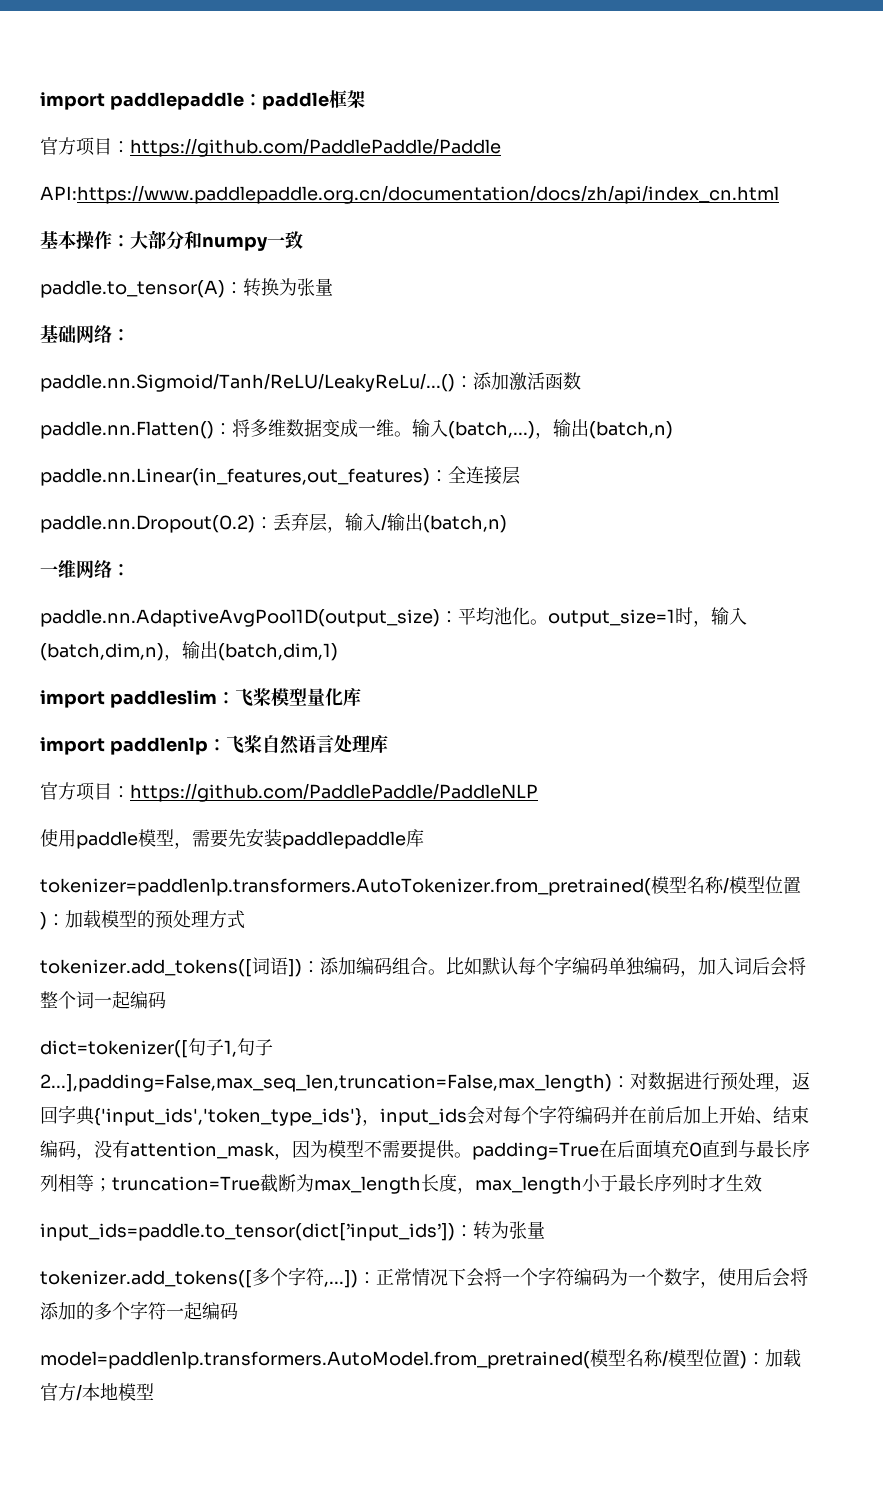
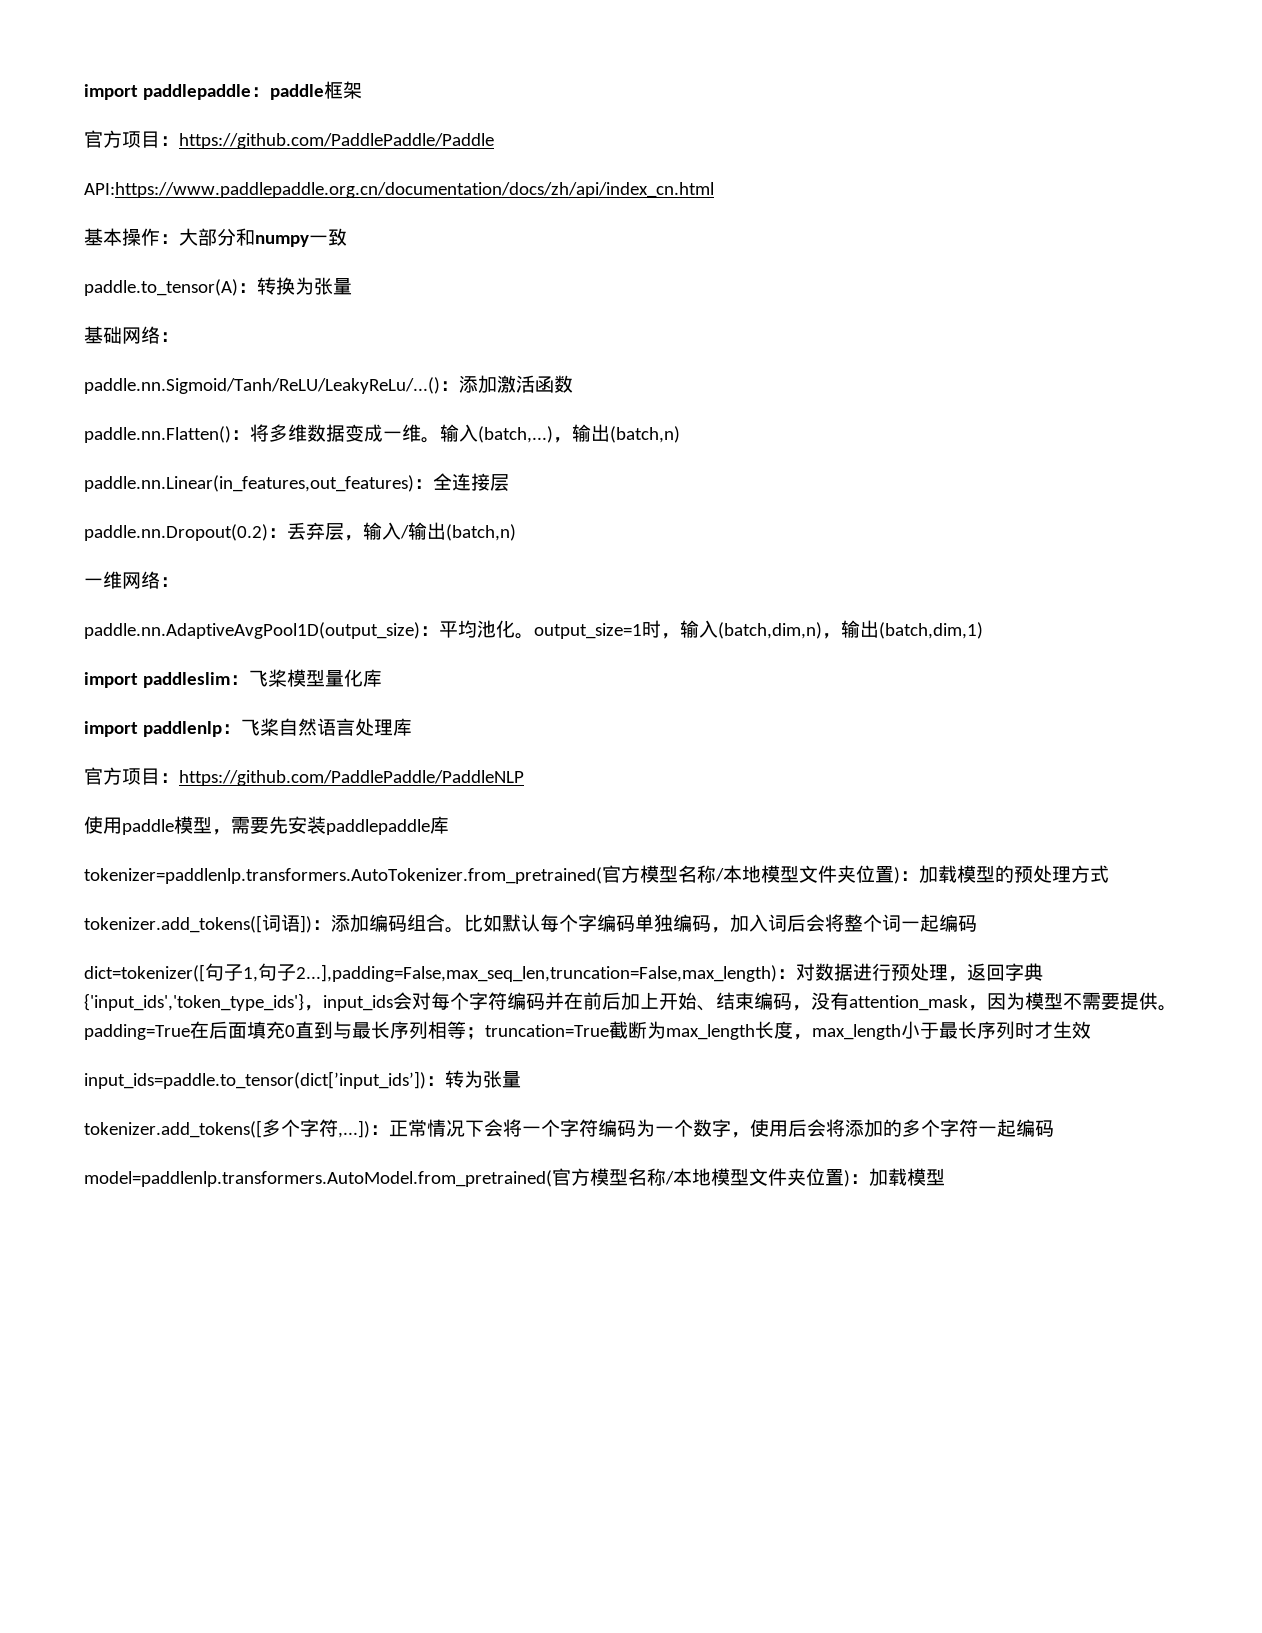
- tokenizer=paddlenlp.transformers.AutoTokenizer.from_pretrained(模型名称/模型位置)：加载模型的预处理方式
+ tokenizer=paddlenlp.transformers.AutoTokenizer.from_pretrained(官方模型名称/本地模型文件夹位置)：加载模型的预处理方式
- model=paddlenlp.transformers.AutoModel.from_pretrained(模型名称/模型位置)：加载官方/本地模型
+ model=paddlenlp.transformers.AutoModel.from_pretrained(官方模型名称/本地模型文件夹位置)：加载模型

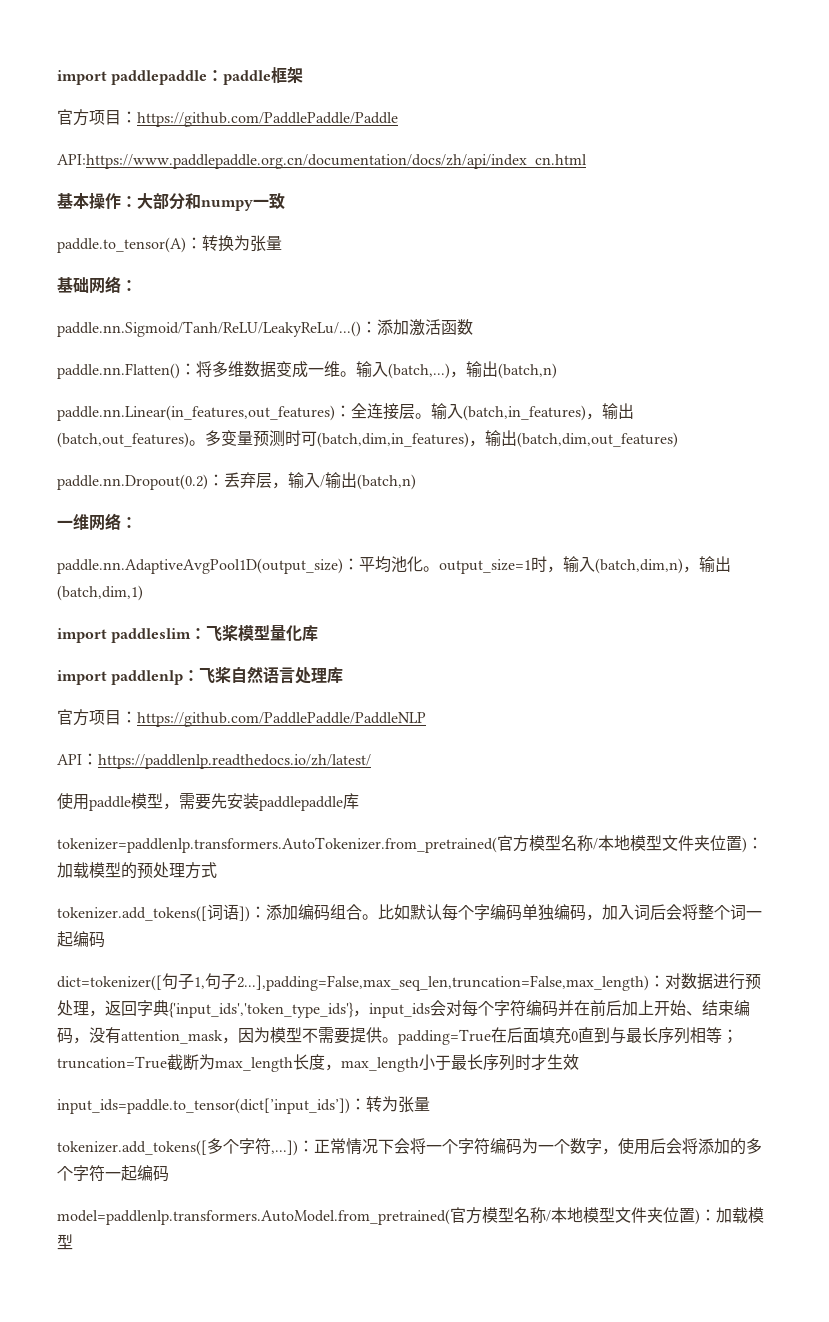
- paddle.nn.Linear(in_features,out_features)：全连接层
+ paddle.nn.Linear(in_features,out_features)：全连接层。输入(batch,in_features)，输出(batch,out_features)。多变量预测时可(batch,dim,in_features)，输出(batch,dim,out_features)
+ API：https://paddlenlp.readthedocs.io/zh/latest/

